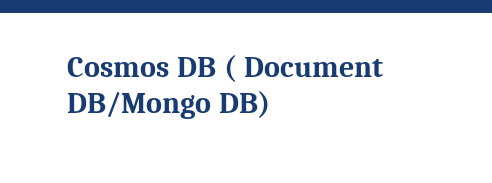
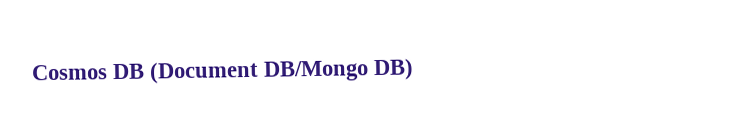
- Cosmos DB ( Document DB/Mongo DB)
+ Cosmos DB (Document DB/Mongo DB)

